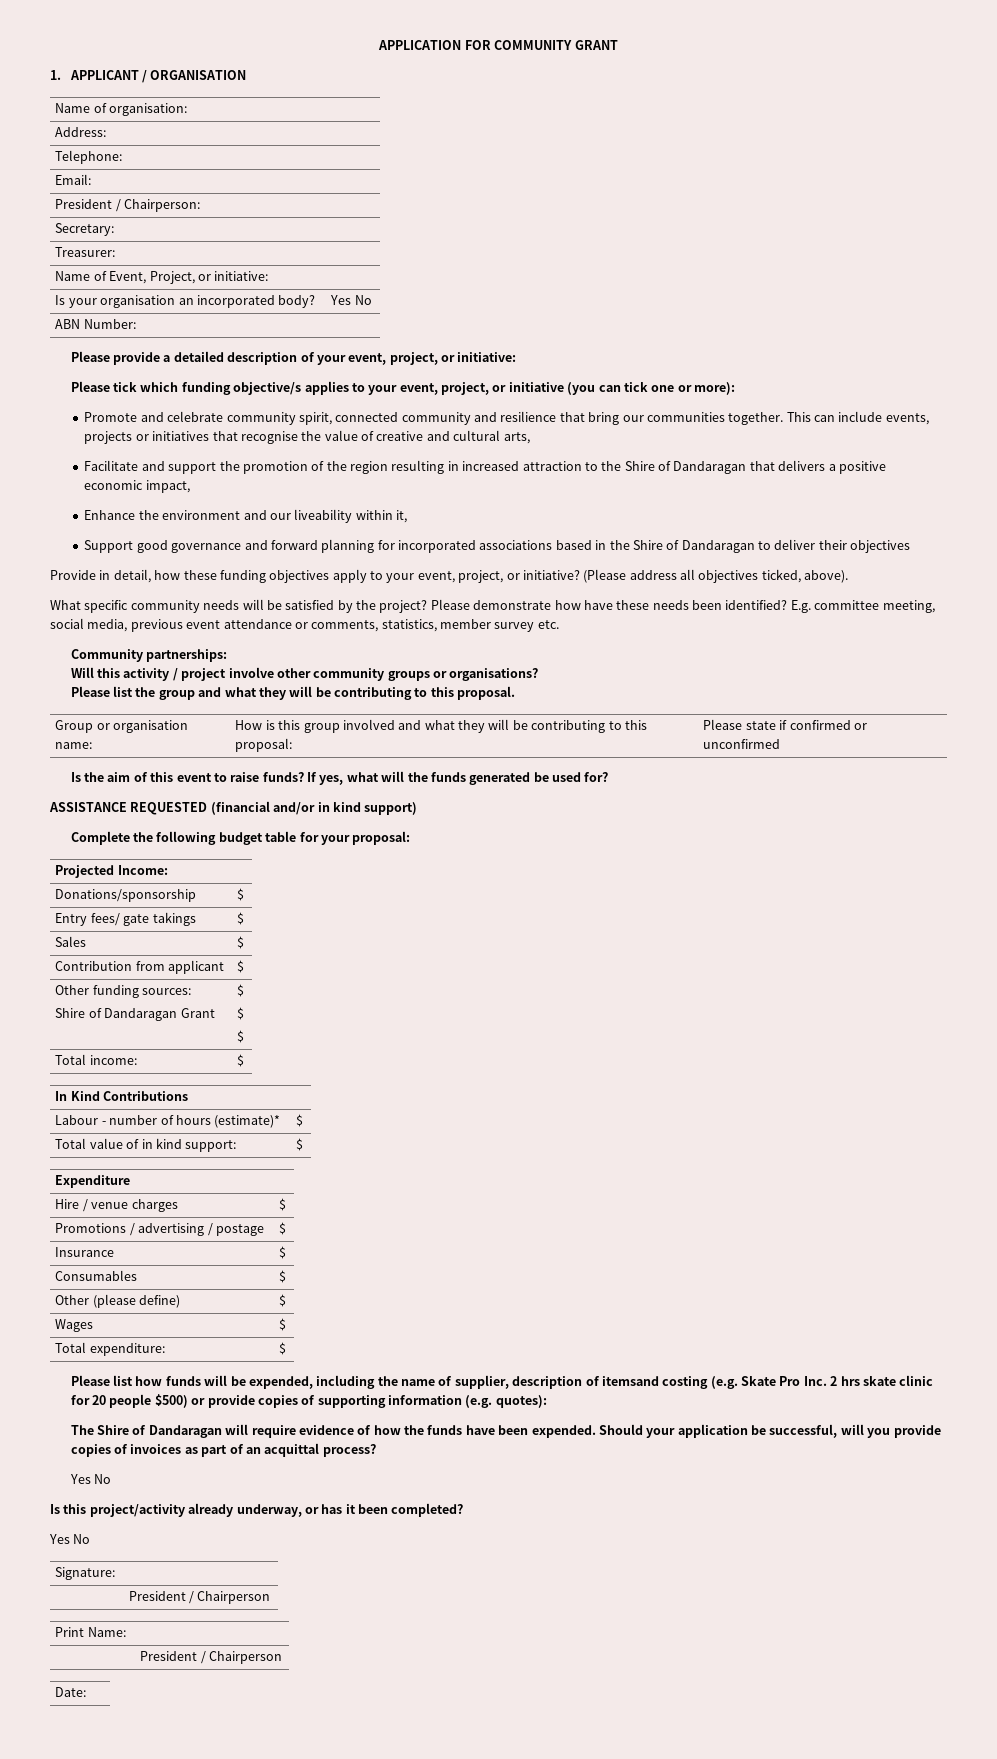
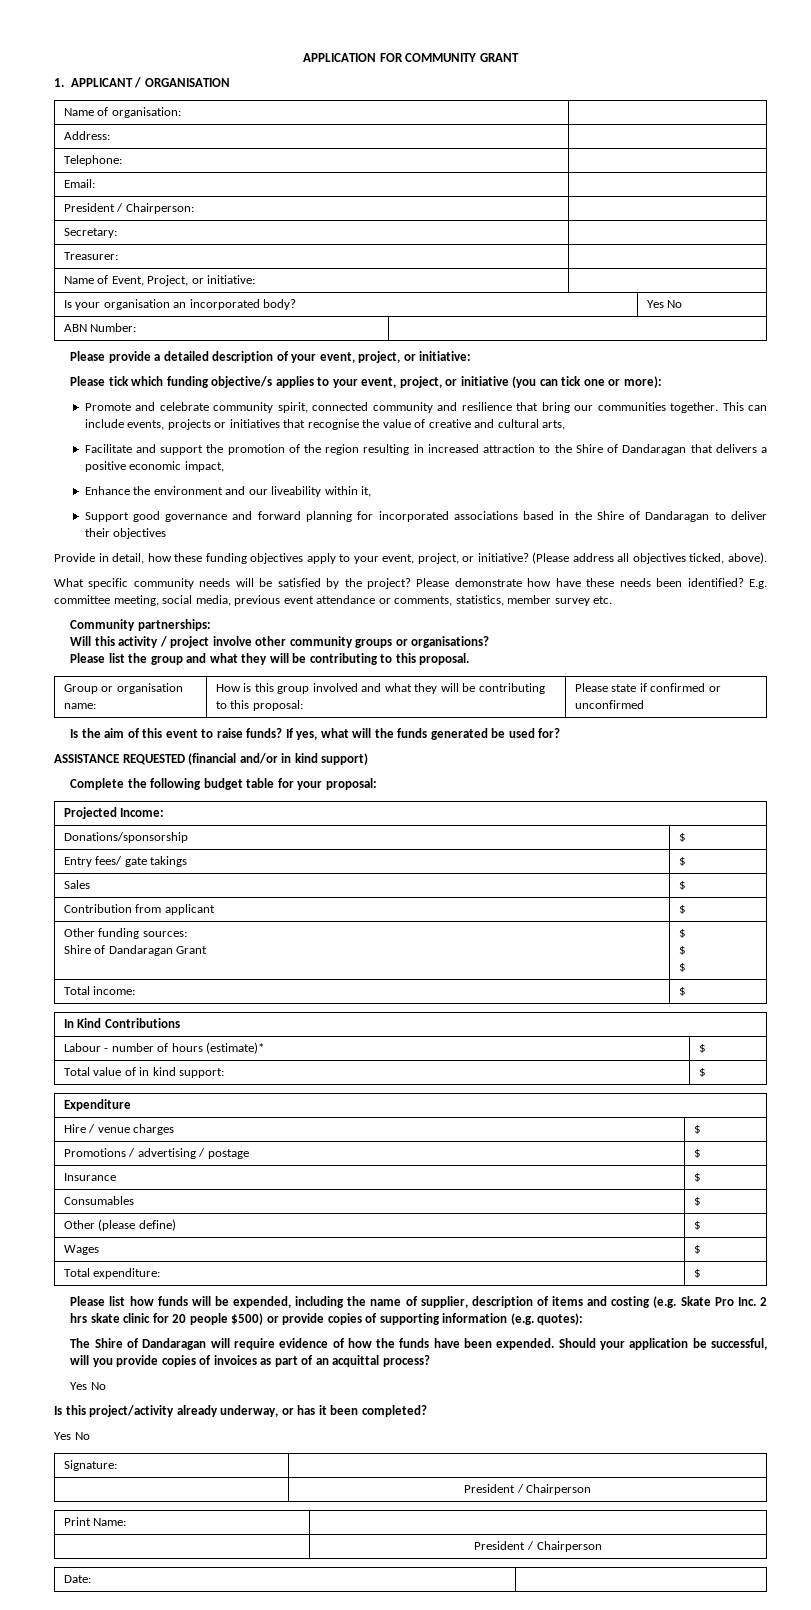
- Please list how funds will be expended, including the name of supplier, description of itemsand costing (e.g. Skate Pro Inc. 2 hrs skate clinic for 20 people $500) or provide copies of supporting information (e.g. quotes):
+ Please list how funds will be expended, including the name of supplier, description of items and costing (e.g. Skate Pro Inc. 2 hrs skate clinic for 20 people $500) or provide copies of supporting information (e.g. quotes):

